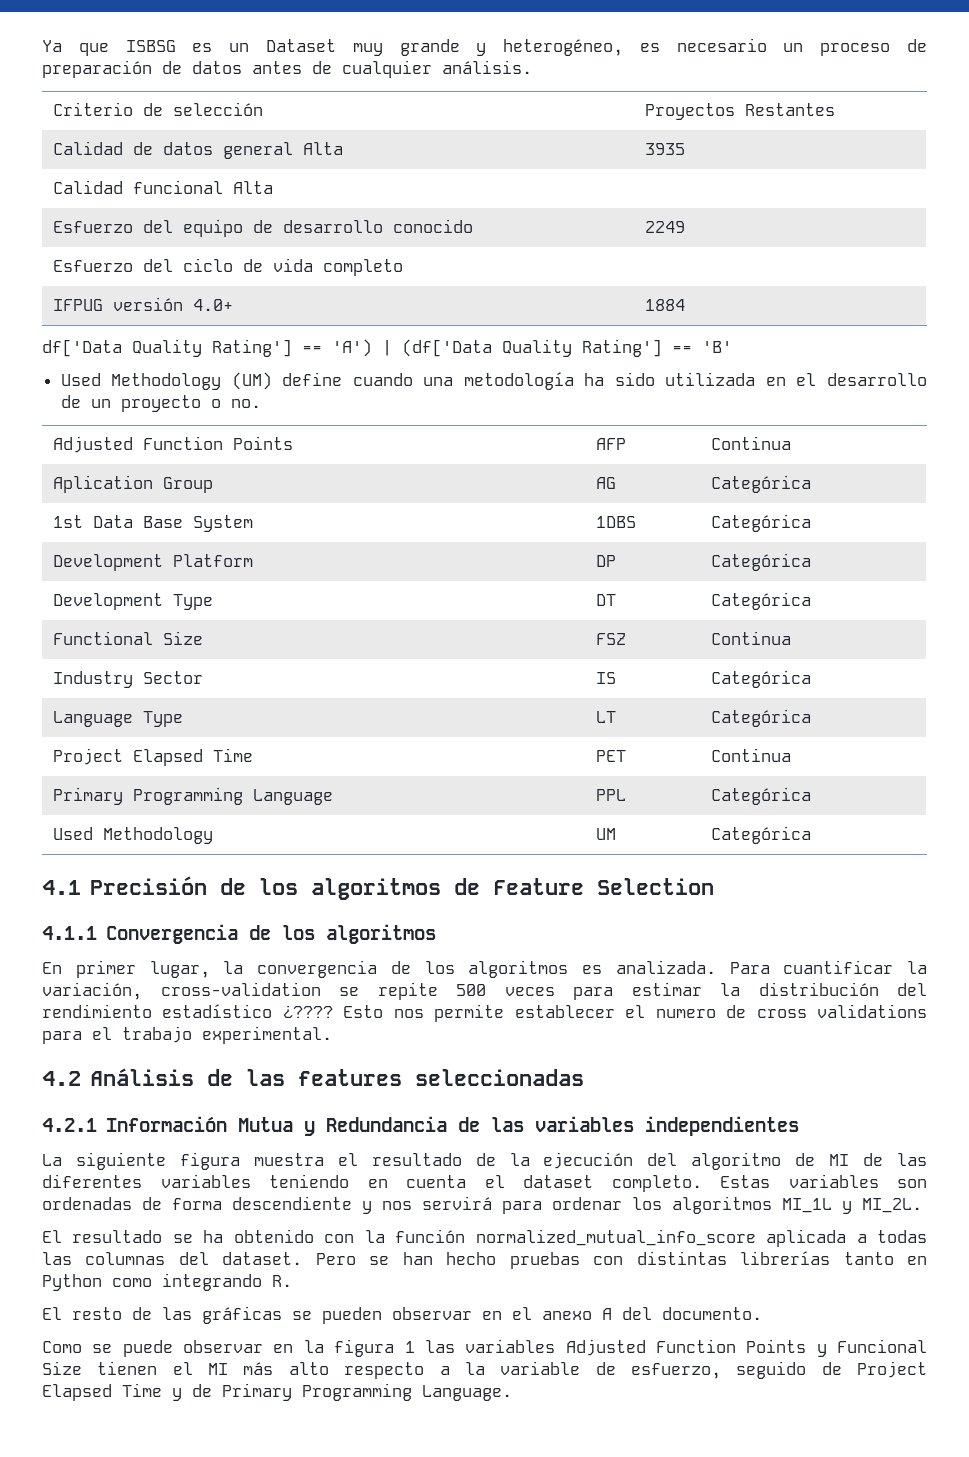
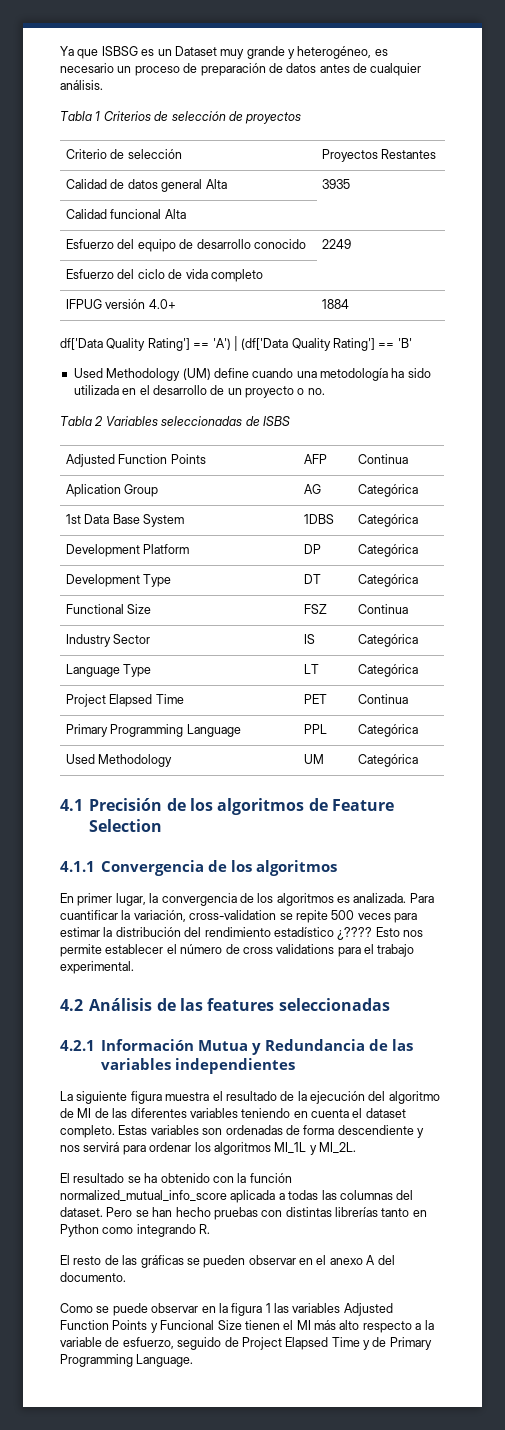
+ Tabla 1 Criterios de selección de proyectos
+ Tabla 2 Variables seleccionadas de ISBS
- Esto nos permite establecer el numero de cross validations para el trabajo experimental.
+ Esto nos permite establecer el número de cross validations para el trabajo experimental.

